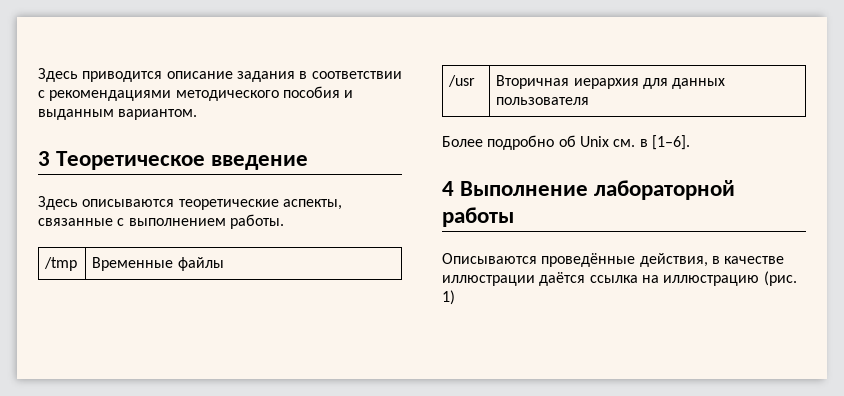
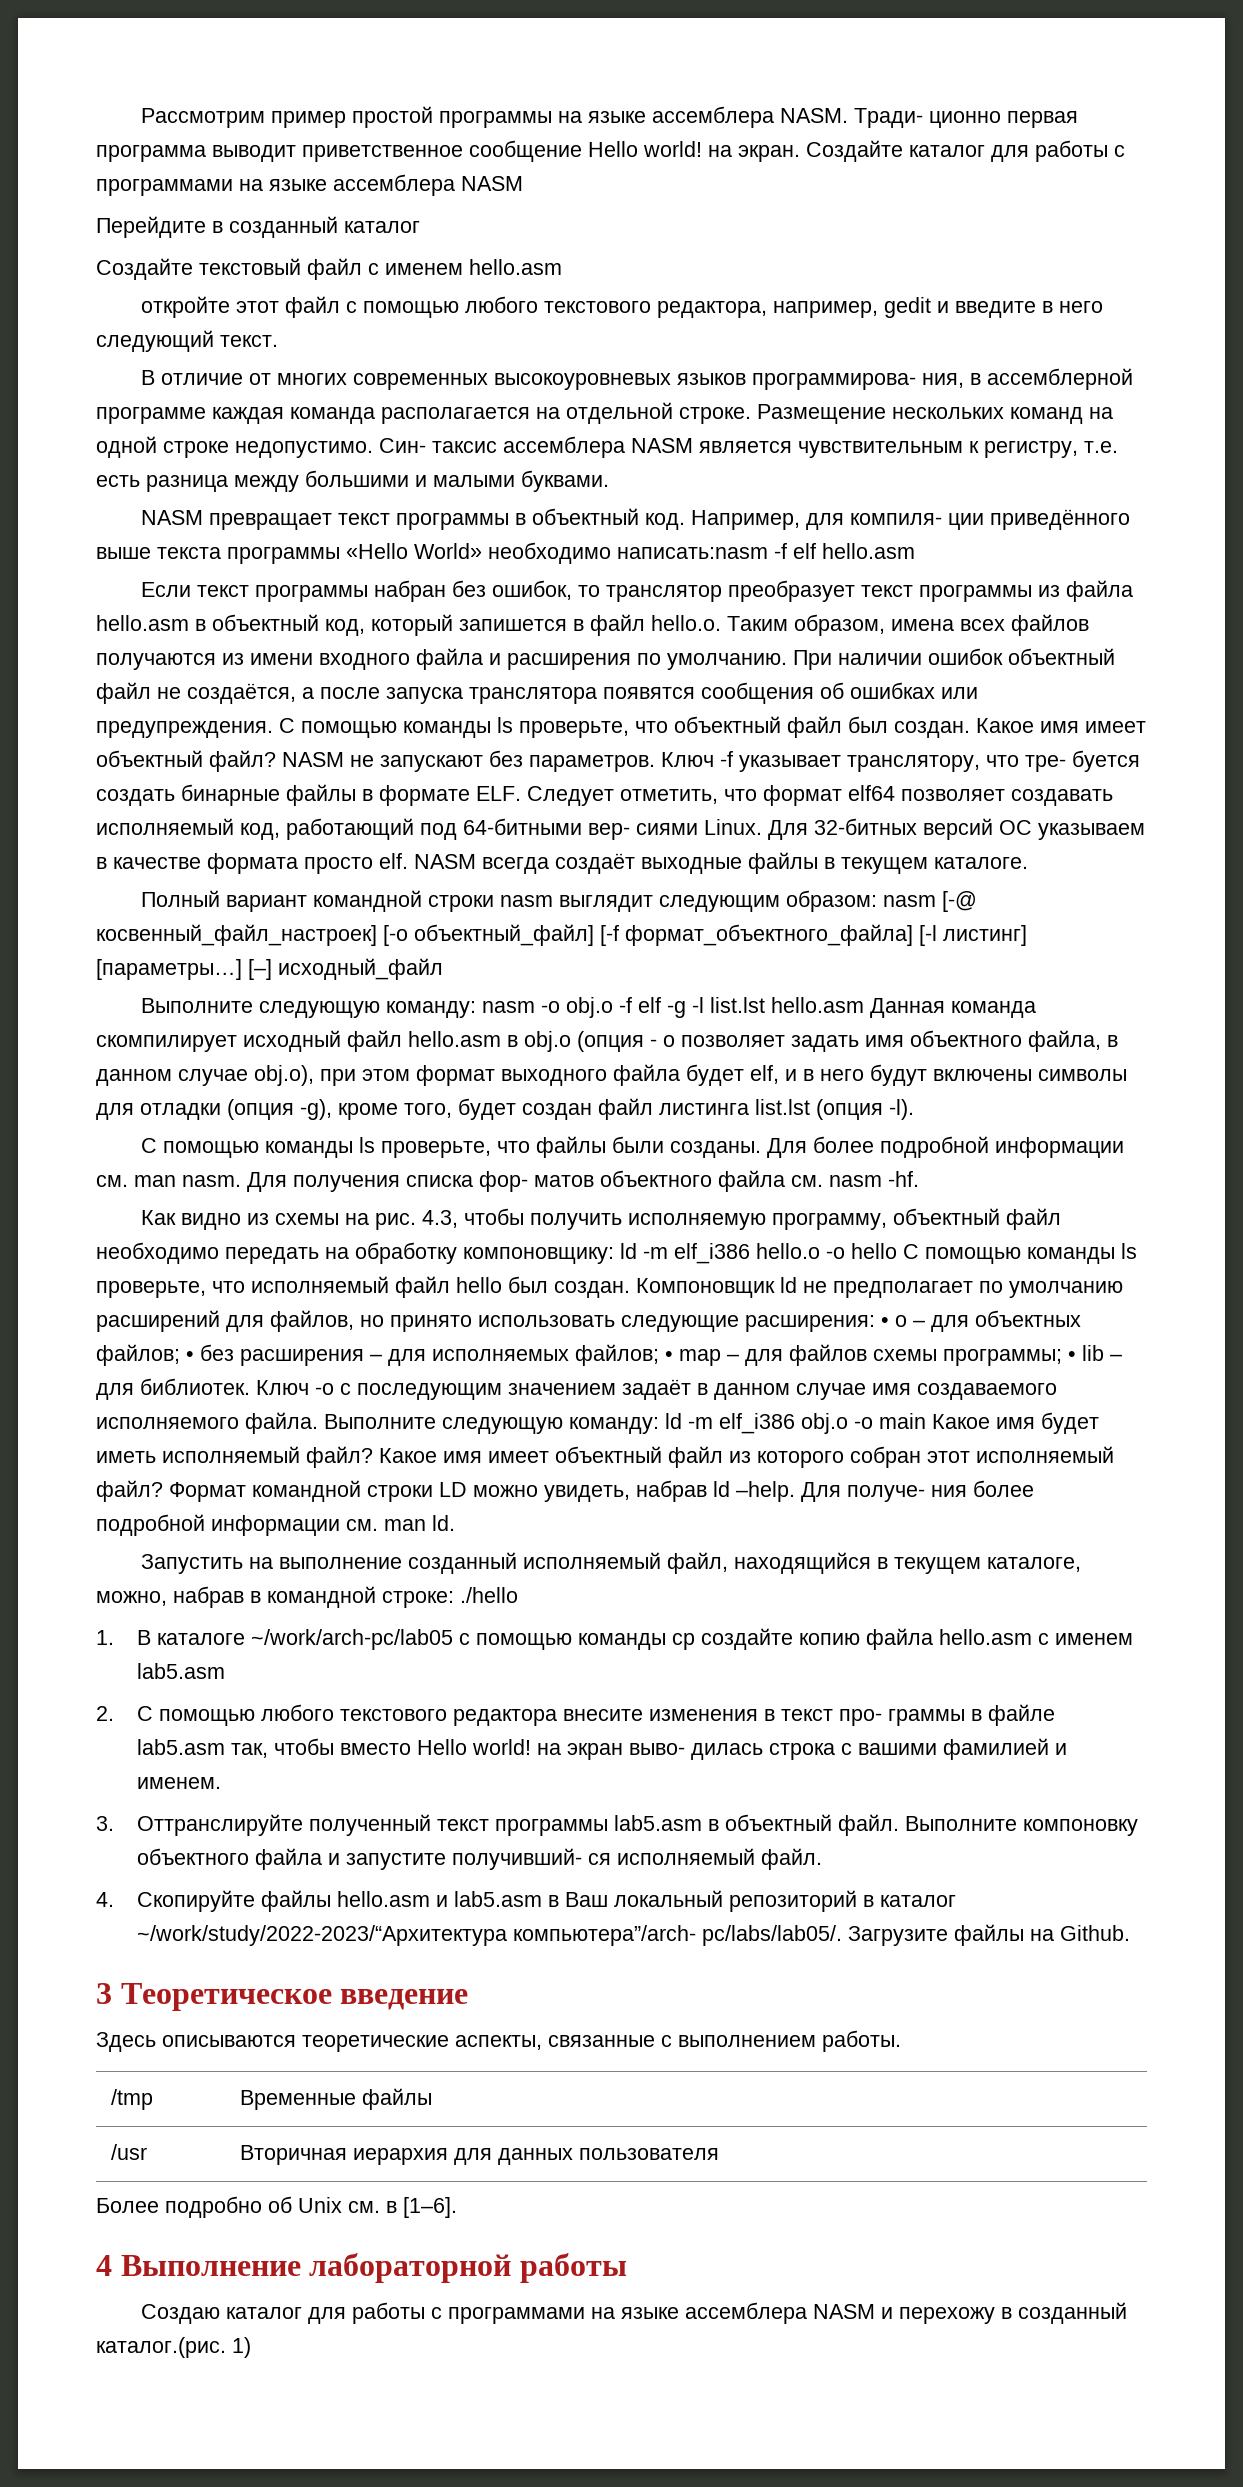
- Здесь приводится описание задания в соответствии с рекомендациями методического пособия и выданным вариантом.
+ Рассмотрим пример простой программы на языке ассемблера NASM. Тради- ционно первая программа выводит приветственное сообщение Hello world! на экран. Создайте каталог для работы с программами на языке ассемблера NASM
+ Перейдите в созданный каталог
+ Создайте текстовый файл с именем hello.asm
+ откройте этот файл с помощью любого текстового редактора, например, gedit и введите в него следующий текст.
+ В отличие от многих современных высокоуровневых языков программирова- ния, в ассемблерной программе каждая команда располагается на отдельной строке. Размещение нескольких команд на одной строке недопустимо. Син- таксис ассемблера NASM является чувствительным к регистру, т.е. есть разница между большими и малыми буквами.
+ NASM превращает текст программы в объектный код. Например, для компиля- ции приведённого выше текста программы «Hello World» необходимо написать:nasm -f elf hello.asm
+ Если текст программы набран без ошибок, то транслятор преобразует текст программы из файла hello.asm в объектный код, который запишется в файл hello.o. Таким образом, имена всех файлов получаются из имени входного файла и расширения по умолчанию. При наличии ошибок объектный файл не создаётся, а после запуска транслятора появятся сообщения об ошибках или предупреждения. С помощью команды ls проверьте, что объектный файл был создан. Какое имя имеет объектный файл? NASM не запускают без параметров. Ключ -f указывает транслятору, что тре- буется создать бинарные файлы в формате ELF. Следует отметить, что формат elf64 позволяет создавать исполняемый код, работающий под 64-битными вер- сиями Linux. Для 32-битных версий ОС указываем в качестве формата просто elf. NASM всегда создаёт выходные файлы в текущем каталоге.
+ Полный вариант командной строки nasm выглядит следующим образом: nasm [-@ косвенный_файл_настроек] [-o объектный_файл] [-f формат_объектного_файла] [-l листинг] [параметры…] [–] исходный_файл
+ Выполните следующую команду: nasm -o obj.o -f elf -g -l list.lst hello.asm Данная команда скомпилирует исходный файл hello.asm в obj.o (опция - o позволяет задать имя объектного файла, в данном случае obj.o), при этом формат выходного файла будет elf, и в него будут включены символы для отладки (опция -g), кроме того, будет создан файл листинга list.lst (опция -l).
+ С помощью команды ls проверьте, что файлы были созданы. Для более подробной информации см. man nasm. Для получения списка фор- матов объектного файла см. nasm -hf.
+ Как видно из схемы на рис. 4.3, чтобы получить исполняемую программу, объектный файл необходимо передать на обработку компоновщику: ld -m elf_i386 hello.o -o hello С помощью команды ls проверьте, что исполняемый файл hello был создан. Компоновщик ld не предполагает по умолчанию расширений для файлов, но принято использовать следующие расширения: • o – для объектных файлов; • без расширения – для исполняемых файлов; • map – для файлов схемы программы; • lib – для библиотек. Ключ -o с последующим значением задаёт в данном случае имя создаваемого исполняемого файла. Выполните следующую команду: ld -m elf_i386 obj.o -o main Какое имя будет иметь исполняемый файл? Какое имя имеет объектный файл из которого собран этот исполняемый файл? Формат командной строки LD можно увидеть, набрав ld –help. Для получе- ния более подробной информации см. man ld.
+ Запустить на выполнение созданный исполняемый файл, находящийся в текущем каталоге, можно, набрав в командной строке: ./hello
+ 1. В каталоге ~/work/arch-pc/lab05 с помощью команды cp создайте копию файла hello.asm с именем lab5.asm
+ 2. С помощью любого текстового редактора внесите изменения в текст про- граммы в файле lab5.asm так, чтобы вместо Hello world! на экран выво- дилась строка с вашими фамилией и именем.
+ 3. Оттранслируйте полученный текст программы lab5.asm в объектный файл. Выполните компоновку объектного файла и запустите получивший- ся исполняемый файл.
+ 4. Скопируйте файлы hello.asm и lab5.asm в Ваш локальный репозиторий в каталог ~/work/study/2022-2023/“Архитектура компьютера”/arch- pc/labs/lab05/. Загрузите файлы на Github.
- Описываются проведённые действия, в качестве иллюстрации даётся ссылка на иллюстрацию (рис. 1)
+ Создаю каталог для работы с программами на языке ассемблера NASM и перехожу в созданный каталог.(рис. 1)

